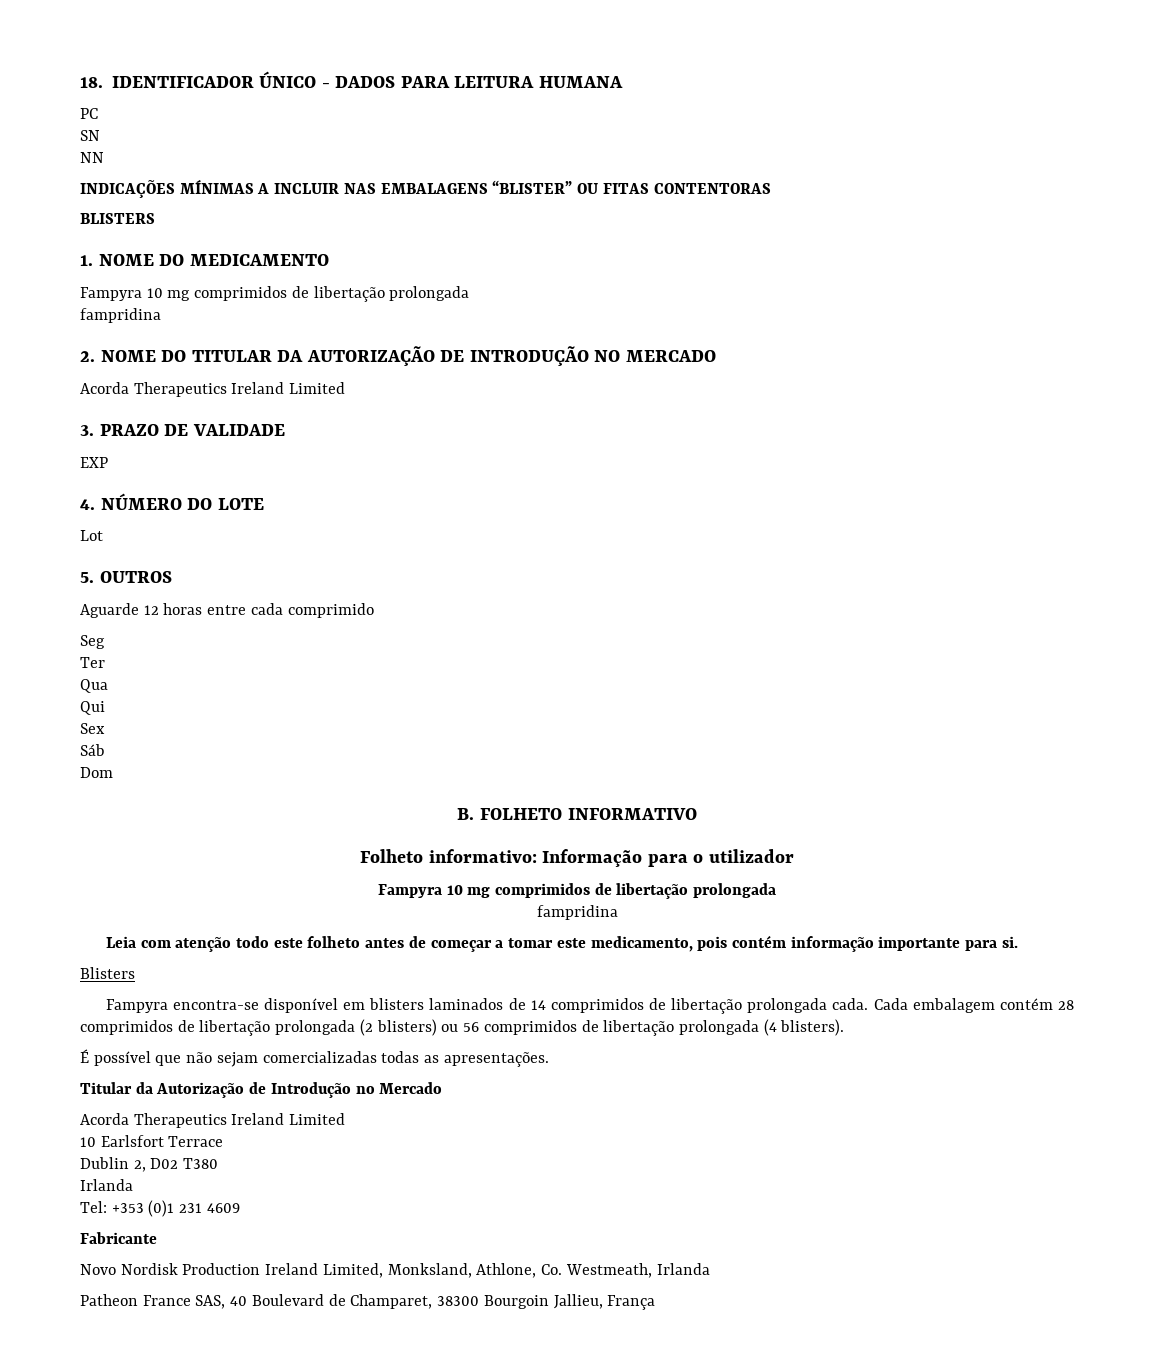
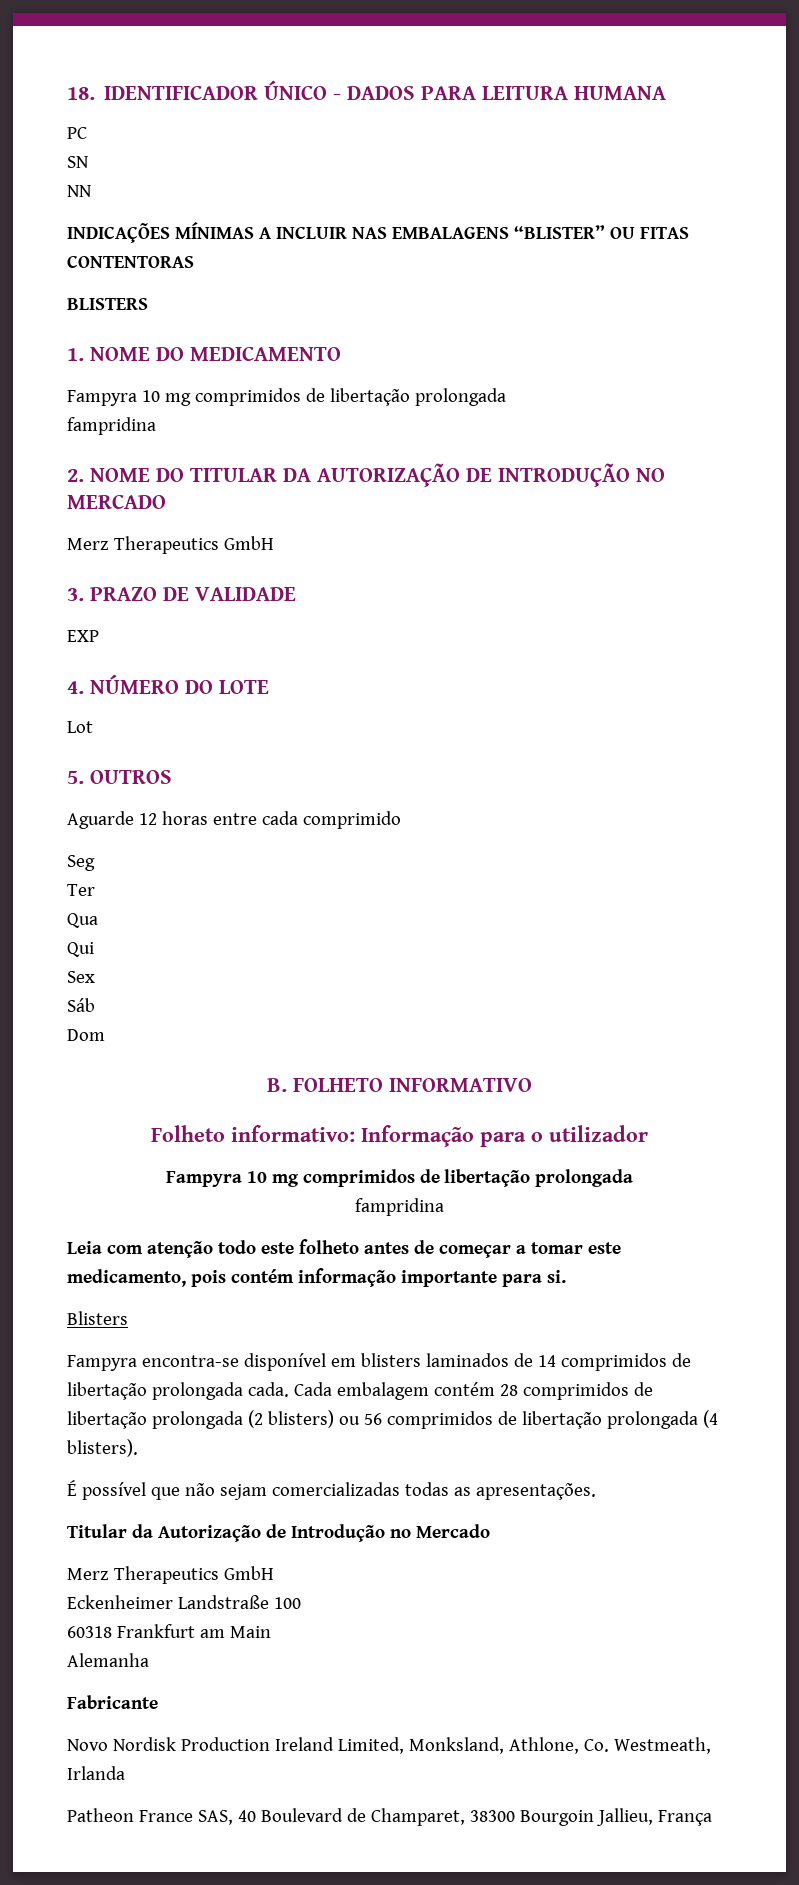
  2. NOME DO TITULAR DA AUTORIZAÇÃO DE INTRODUÇÃO NO MERCADO
- Acorda Therapeutics Ireland Limited
+ Merz Therapeutics GmbH
  Titular da Autorização de Introdução no Mercado
- Acorda Therapeutics Ireland Limited
- 10 Earlsfort Terrace
- Dublin 2, D02 T380
- Irlanda
- Tel: +353 (0)1 231 4609
+ Merz Therapeutics GmbH
+ Eckenheimer Landstraße 100
+ 60318 Frankfurt am Main
+ Alemanha

